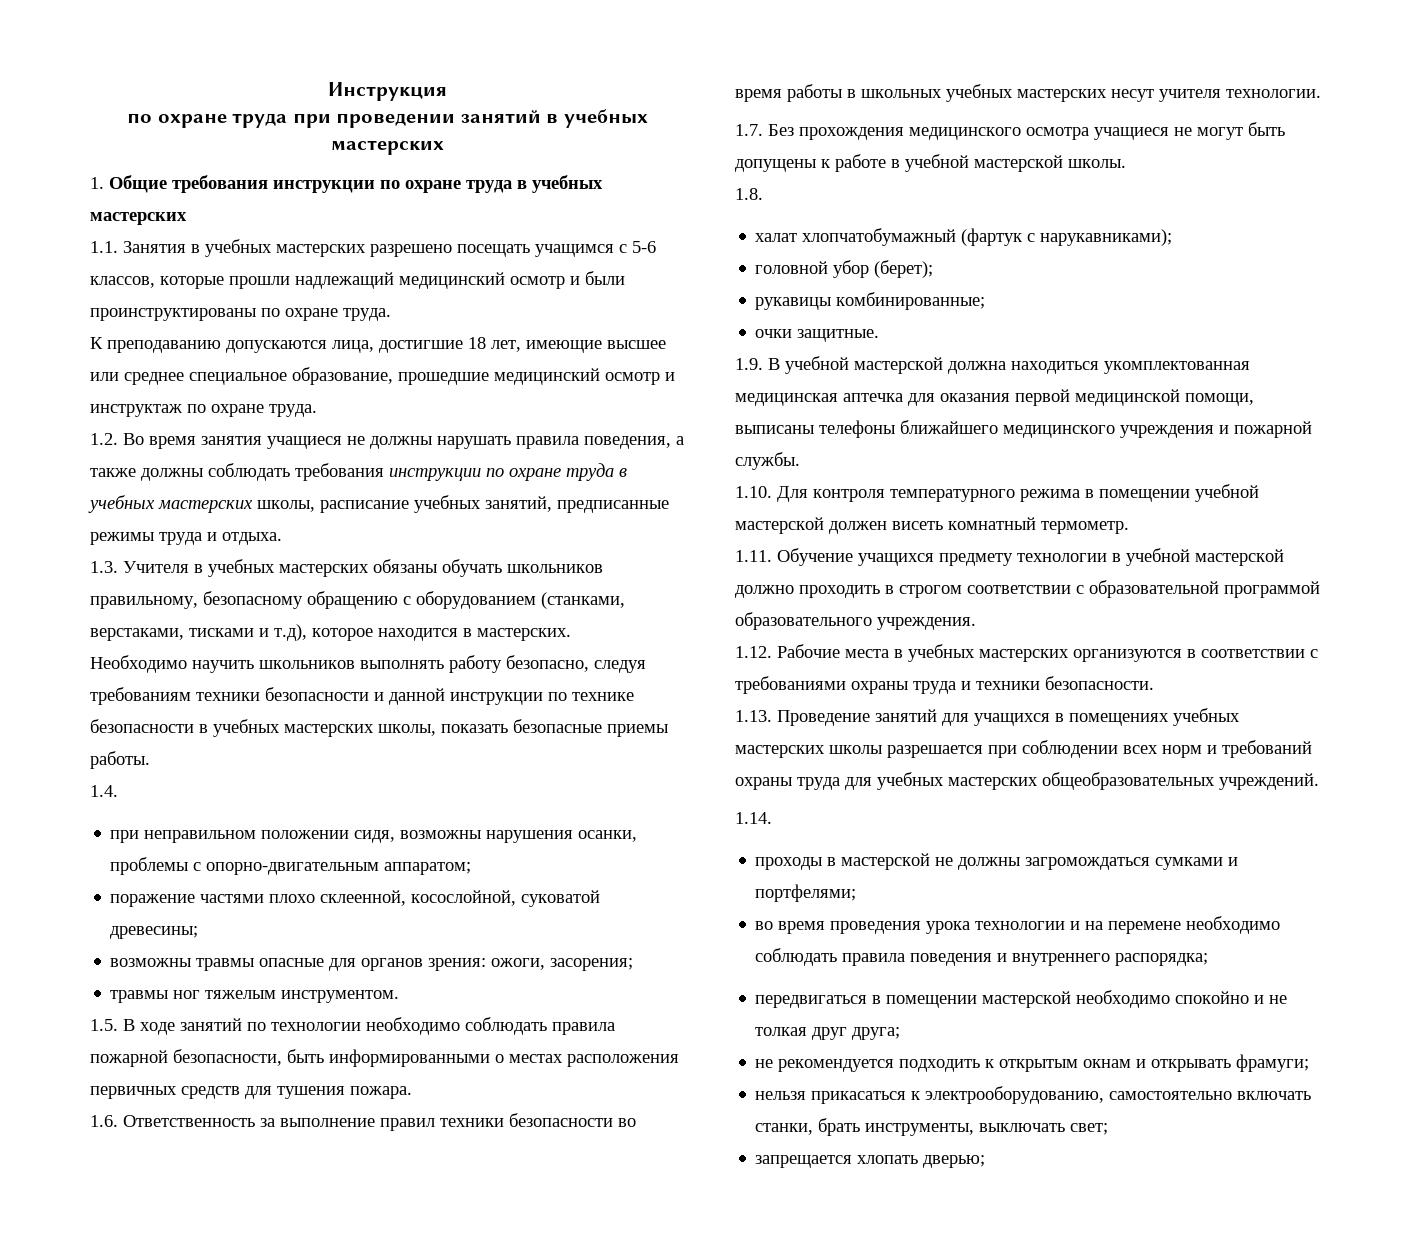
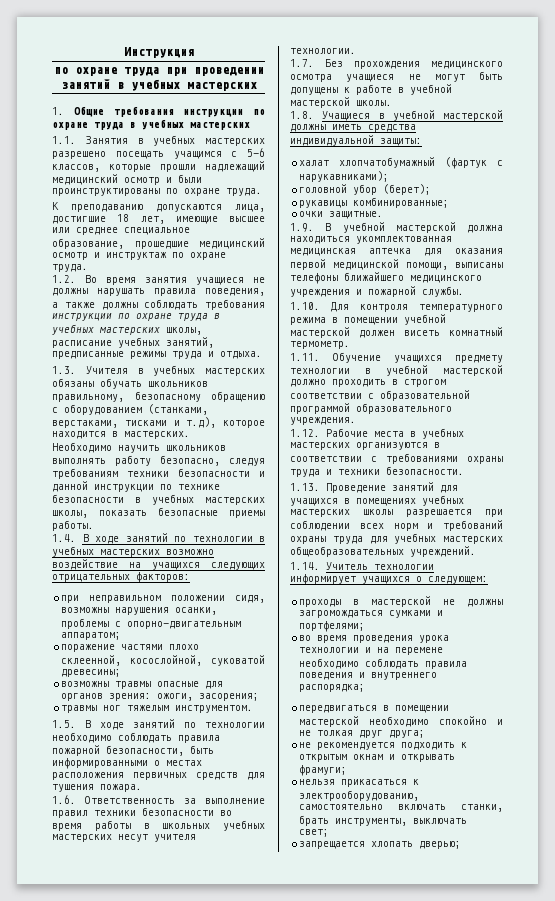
- 1.4.
+ 1.4. В ходе занятий по технологии в учебных мастерских возможно воздействие на учащихся следующих отрицательных факторов:
- 1.8.
+ 1.8. Учащиеся в учебной мастерской должны иметь средства индивидуальной защиты:
- 1.14.
+ 1.14. Учитель технологии информирует учащихся о следующем:

